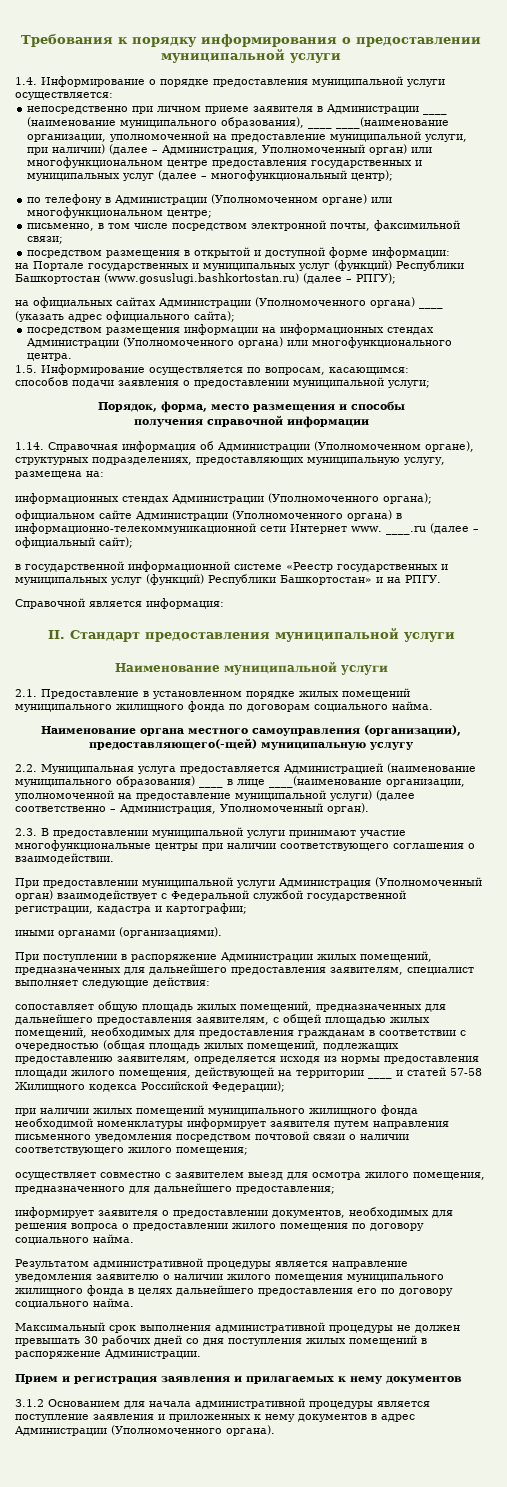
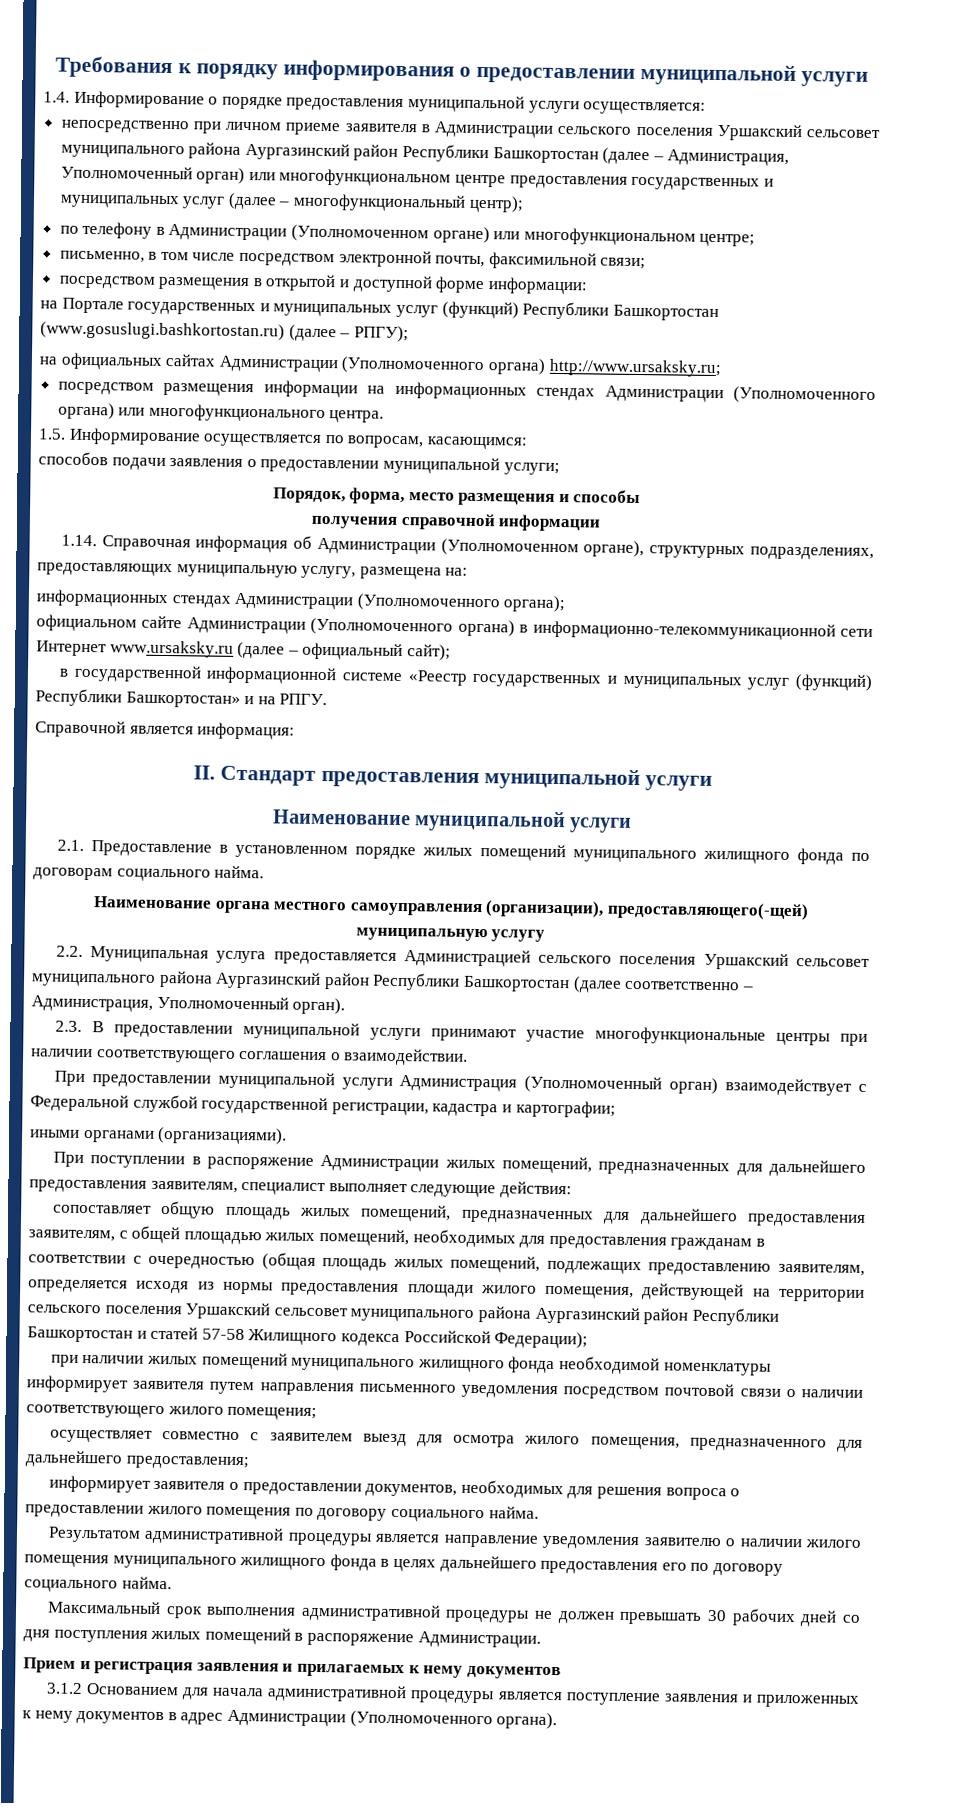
- непосредственно при личном приеме заявителя в Администрации ____ (наименование муниципального образования), ____ ____(наименование организации, уполномоченной на предоставление муниципальной услуги, при наличии) (далее – Администрация, Уполномоченный орган) или многофункциональном центре предоставления государственных и муниципальных услуг (далее – многофункциональный центр);
+ непосредственно при личном приеме заявителя в Администрации сельского поселения Уршакский сельсовет муниципального района Аургазинский район Республики Башкортостан (далее – Администрация, Уполномоченный орган) или многофункциональном центре предоставления государственных и муниципальных услуг (далее – многофункциональный центр);
- на официальных сайтах Администрации (Уполномоченного органа) ____ (указать адрес официального сайта);
+ на официальных сайтах Администрации (Уполномоченного органа) http://www.ursaksky.ru;
- официальном сайте Администрации (Уполномоченного органа) в информационно-телекоммуникационной сети Интернет www. ____.ru (далее – официальный сайт);
+ официальном сайте Администрации (Уполномоченного органа) в информационно-телекоммуникационной сети Интернет www.ursaksky.ru (далее – официальный сайт);
- 2.2. Муниципальная услуга предоставляется Администрацией (наименование муниципального образования) ____ в лице ____(наименование организации, уполномоченной на предоставление муниципальной услуги) (далее соответственно – Администрация, Уполномоченный орган).
+ 2.2. Муниципальная услуга предоставляется Администрацией сельского поселения Уршакский сельсовет муниципального района Аургазинский район Республики Башкортостан (далее соответственно – Администрация, Уполномоченный орган).
- сопоставляет общую площадь жилых помещений, предназначенных для дальнейшего предоставления заявителям, с общей площадью жилых помещений, необходимых для предоставления гражданам в соответствии с очередностью (общая площадь жилых помещений, подлежащих предоставлению заявителям, определяется исходя из нормы предоставления площади жилого помещения, действующей на территории ____ и статей 57-58 Жилищного кодекса Российской Федерации);
+ сопоставляет общую площадь жилых помещений, предназначенных для дальнейшего предоставления заявителям, с общей площадью жилых помещений, необходимых для предоставления гражданам в соответствии с очередностью (общая площадь жилых помещений, подлежащих предоставлению заявителям, определяется исходя из нормы предоставления площади жилого помещения, действующей на территории сельского поселения Уршакский сельсовет муниципального района Аургазинский район Республики Башкортостан и статей 57-58 Жилищного кодекса Российской Федерации);

